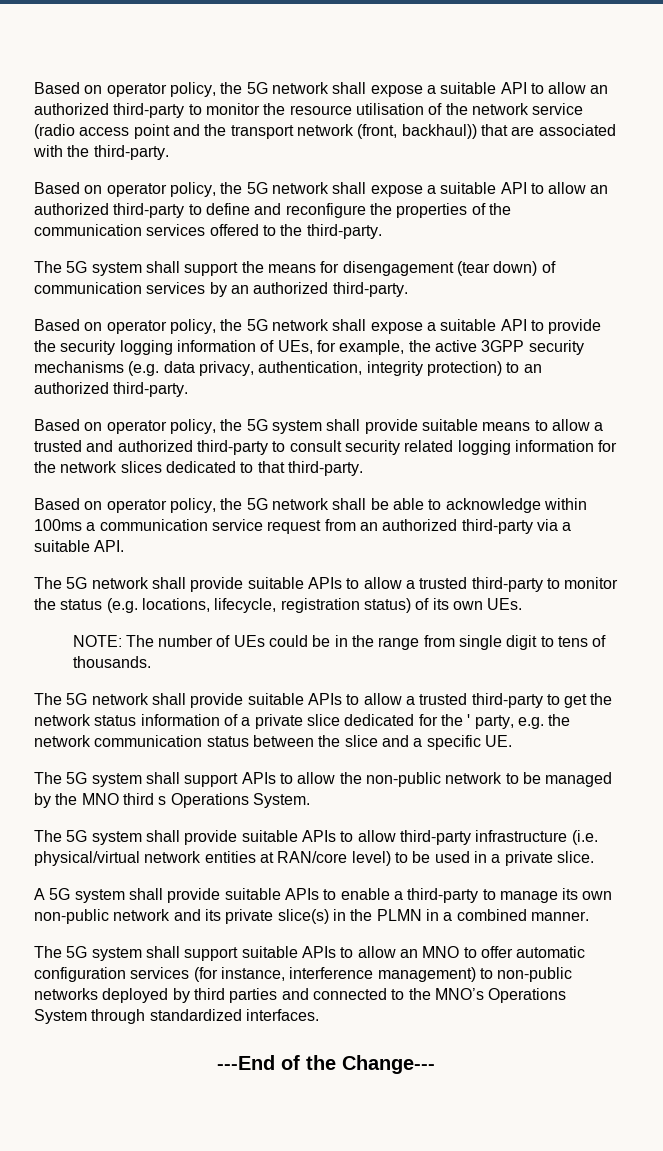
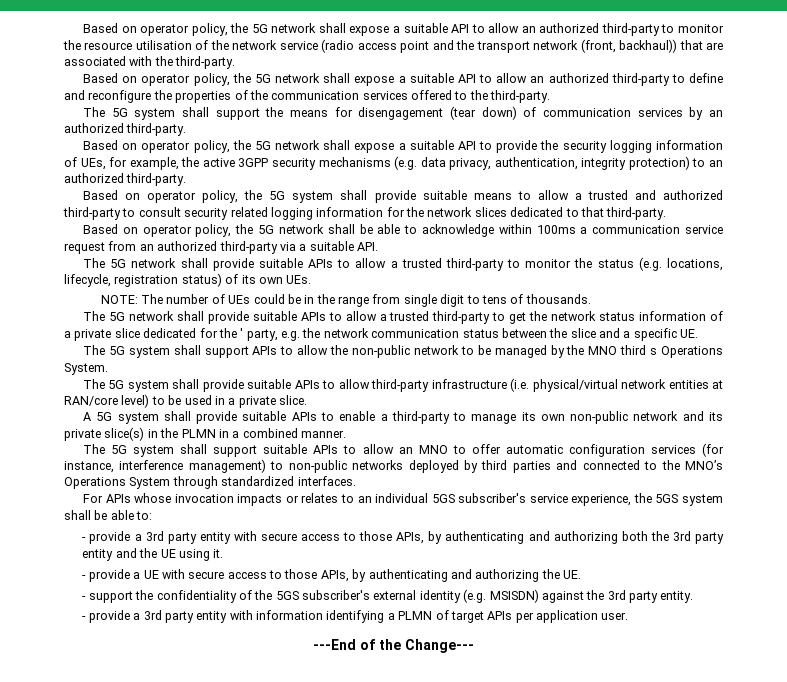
+ For APIs whose invocation impacts or relates to an individual 5GS subscriber's service experience, the 5GS system shall be able to:
+ - provide a 3rd party entity with secure access to those APIs, by authenticating and authorizing both the 3rd party entity and the UE using it.
+ - provide a UE with secure access to those APIs, by authenticating and authorizing the UE.
+ - support the confidentiality of the 5GS subscriber's external identity (e.g. MSISDN) against the 3rd party entity.
+ - provide a 3rd party entity with information identifying a PLMN of target APIs per application user.

